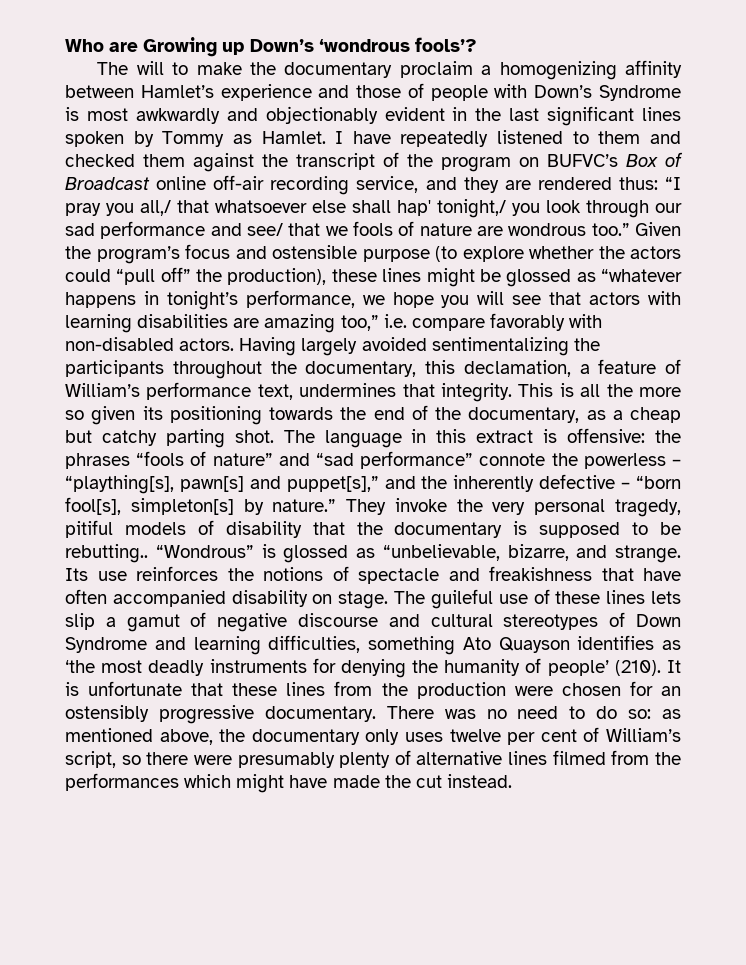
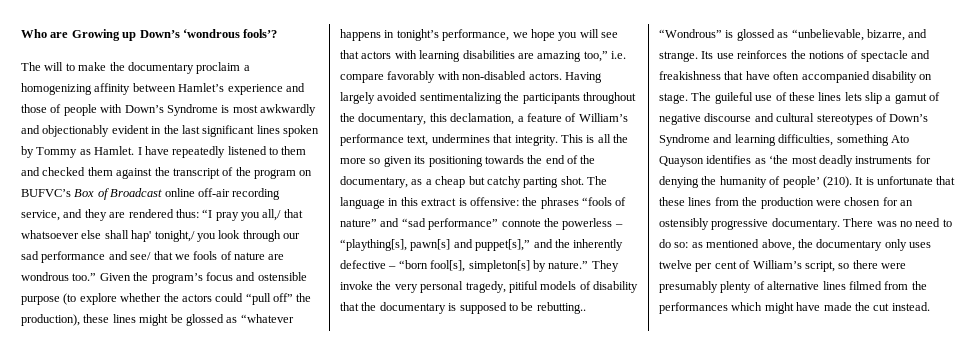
- The guileful use of these lines lets slip a gamut of negative discourse and cultural stereotypes of Down Syndrome and learning difficulties, something Ato Quayson identifies as ‘the most deadly instruments for denying the humanity of people’ (210).
+ The guileful use of these lines lets slip a gamut of negative discourse and cultural stereotypes of Down’s Syndrome and learning difficulties, something Ato Quayson identifies as ‘the most deadly instruments for denying the humanity of people’ (210).

